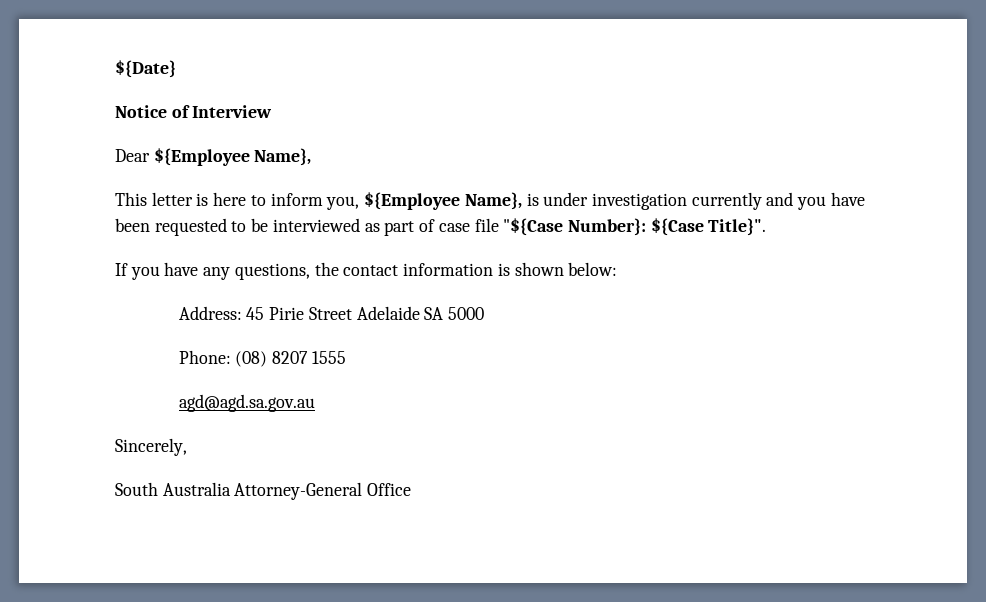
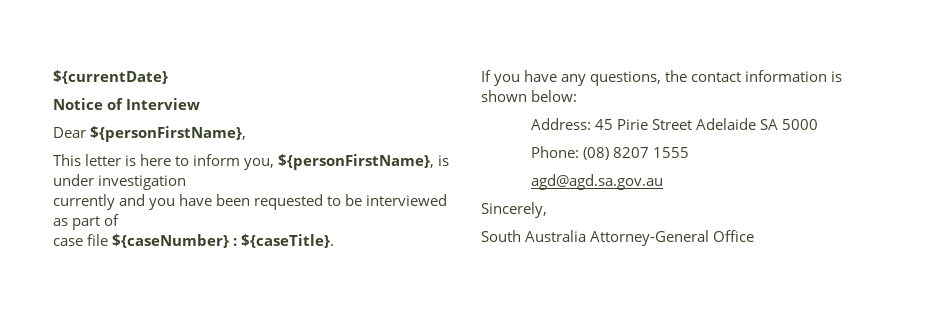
- ${Date}
+ ${currentDate}
- Dear ${Employee Name},
+ Dear ${personFirstName},
- This letter is here to inform you, ${Employee Name}, is under investigation currently and you have been requested to be interviewed as part of case file "${Case Number}: ${Case Title}".
+ This letter is here to inform you, ${personFirstName}, is under investigation
+ currently and you have been requested to be interviewed as part of
+ case file ${caseNumber} : ${caseTitle}.

